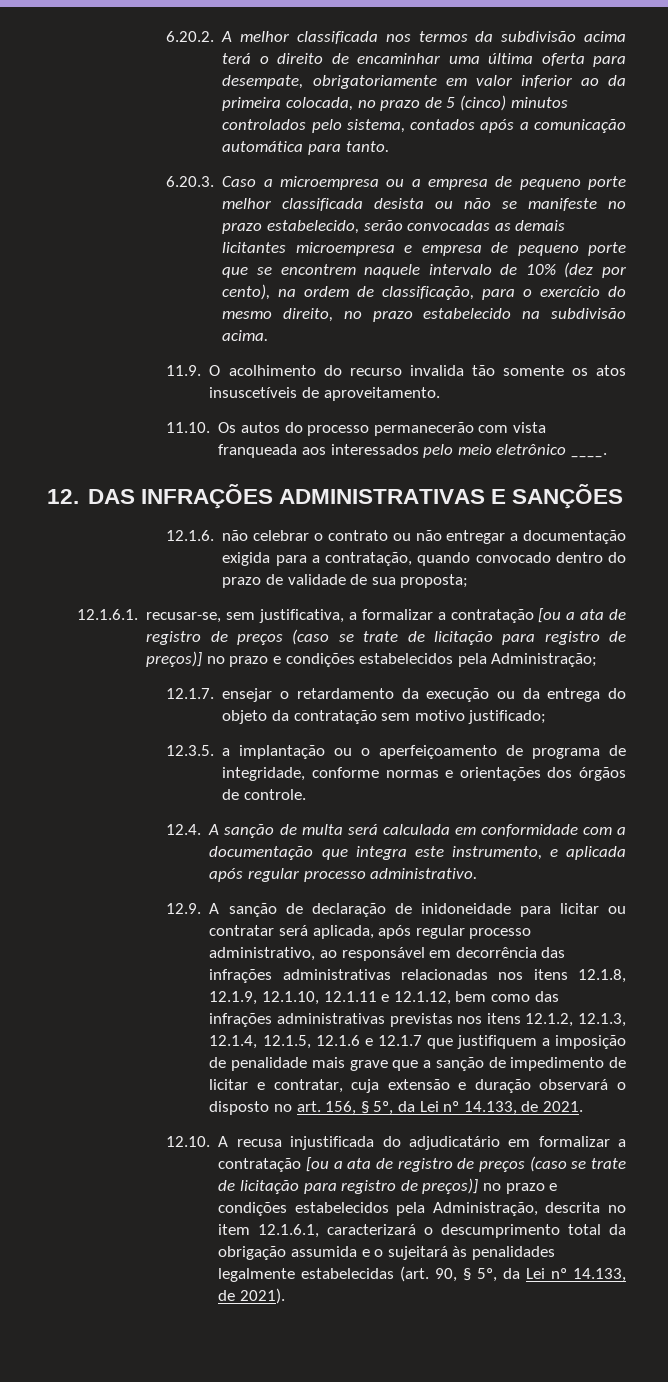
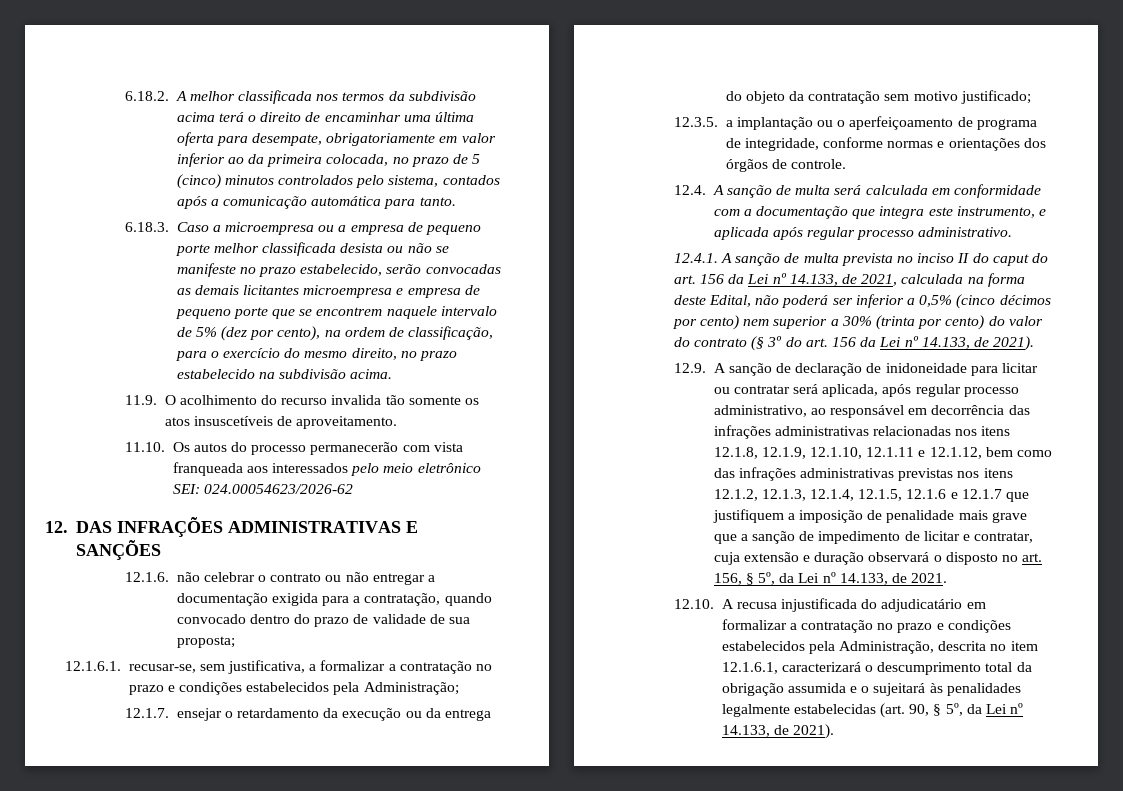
- 6.20.2. A melhor classificada nos termos da subdivisão acima terá o direito de encaminhar uma última oferta para desempate, obrigatoriamente em valor inferior ao da primeira colocada, no prazo de 5 (cinco) minutos controlados pelo sistema, contados após a comunicação automática para tanto.
+ 6.18.2. A melhor classificada nos termos da subdivisão acima terá o direito de encaminhar uma última oferta para desempate, obrigatoriamente em valor inferior ao da primeira colocada, no prazo de 5 (cinco) minutos controlados pelo sistema, contados após a comunicação automática para tanto.
- 6.20.3. Caso a microempresa ou a empresa de pequeno porte melhor classificada desista ou não se manifeste no prazo estabelecido, serão convocadas as demais licitantes microempresa e empresa de pequeno porte que se encontrem naquele intervalo de 10% (dez por cento), na ordem de classificação, para o exercício do mesmo direito, no prazo estabelecido na subdivisão acima.
+ 6.18.3. Caso a microempresa ou a empresa de pequeno porte melhor classificada desista ou não se manifeste no prazo estabelecido, serão convocadas as demais licitantes microempresa e empresa de pequeno porte que se encontrem naquele intervalo de 5% (dez por cento), na ordem de classificação, para o exercício do mesmo direito, no prazo estabelecido na subdivisão acima.
- 11.10. Os autos do processo permanecerão com vista franqueada aos interessados pelo meio eletrônico ____.
+ 11.10. Os autos do processo permanecerão com vista franqueada aos interessados pelo meio eletrônico SEI: 024.00054623/2026-62
- 12.1.6.1. recusar-se, sem justificativa, a formalizar a contratação [ou a ata de registro de preços (caso se trate de licitação para registro de preços)] no prazo e condições estabelecidos pela Administração;
+ 12.1.6.1. recusar-se, sem justificativa, a formalizar a contratação no prazo e condições estabelecidos pela Administração;
+ 12.4.1. A sanção de multa prevista no inciso II do caput do art. 156 da Lei nº 14.133, de 2021, calculada na forma deste Edital, não poderá ser inferior a 0,5% (cinco décimos por cento) nem superior a 30% (trinta por cento) do valor do contrato (§ 3º do art. 156 da Lei nº 14.133, de 2021).
- 12.10. A recusa injustificada do adjudicatário em formalizar a contratação [ou a ata de registro de preços (caso se trate de licitação para registro de preços)] no prazo e condições estabelecidos pela Administração, descrita no item 12.1.6.1, caracterizará o descumprimento total da obrigação assumida e o sujeitará às penalidades legalmente estabelecidas (art. 90, § 5º, da Lei nº 14.133, de 2021).
+ 12.10. A recusa injustificada do adjudicatário em formalizar a contratação no prazo e condições estabelecidos pela Administração, descrita no item 12.1.6.1, caracterizará o descumprimento total da obrigação assumida e o sujeitará às penalidades legalmente estabelecidas (art. 90, § 5º, da Lei nº 14.133, de 2021).

